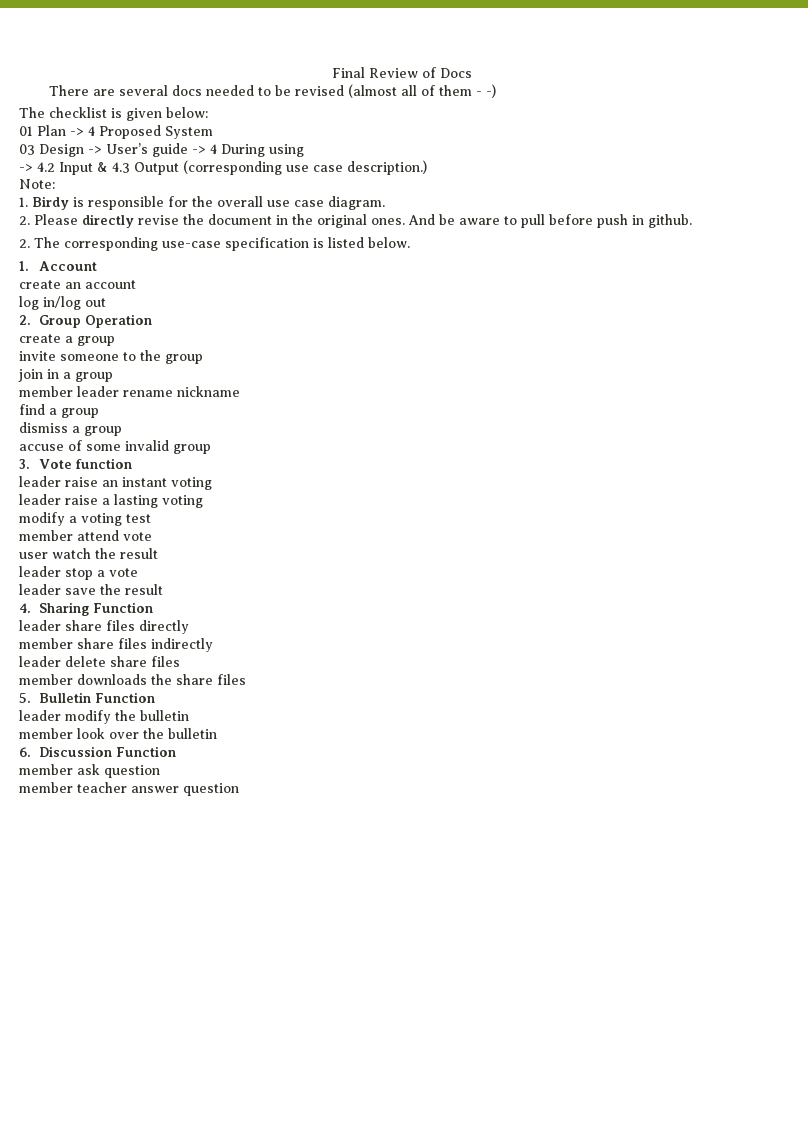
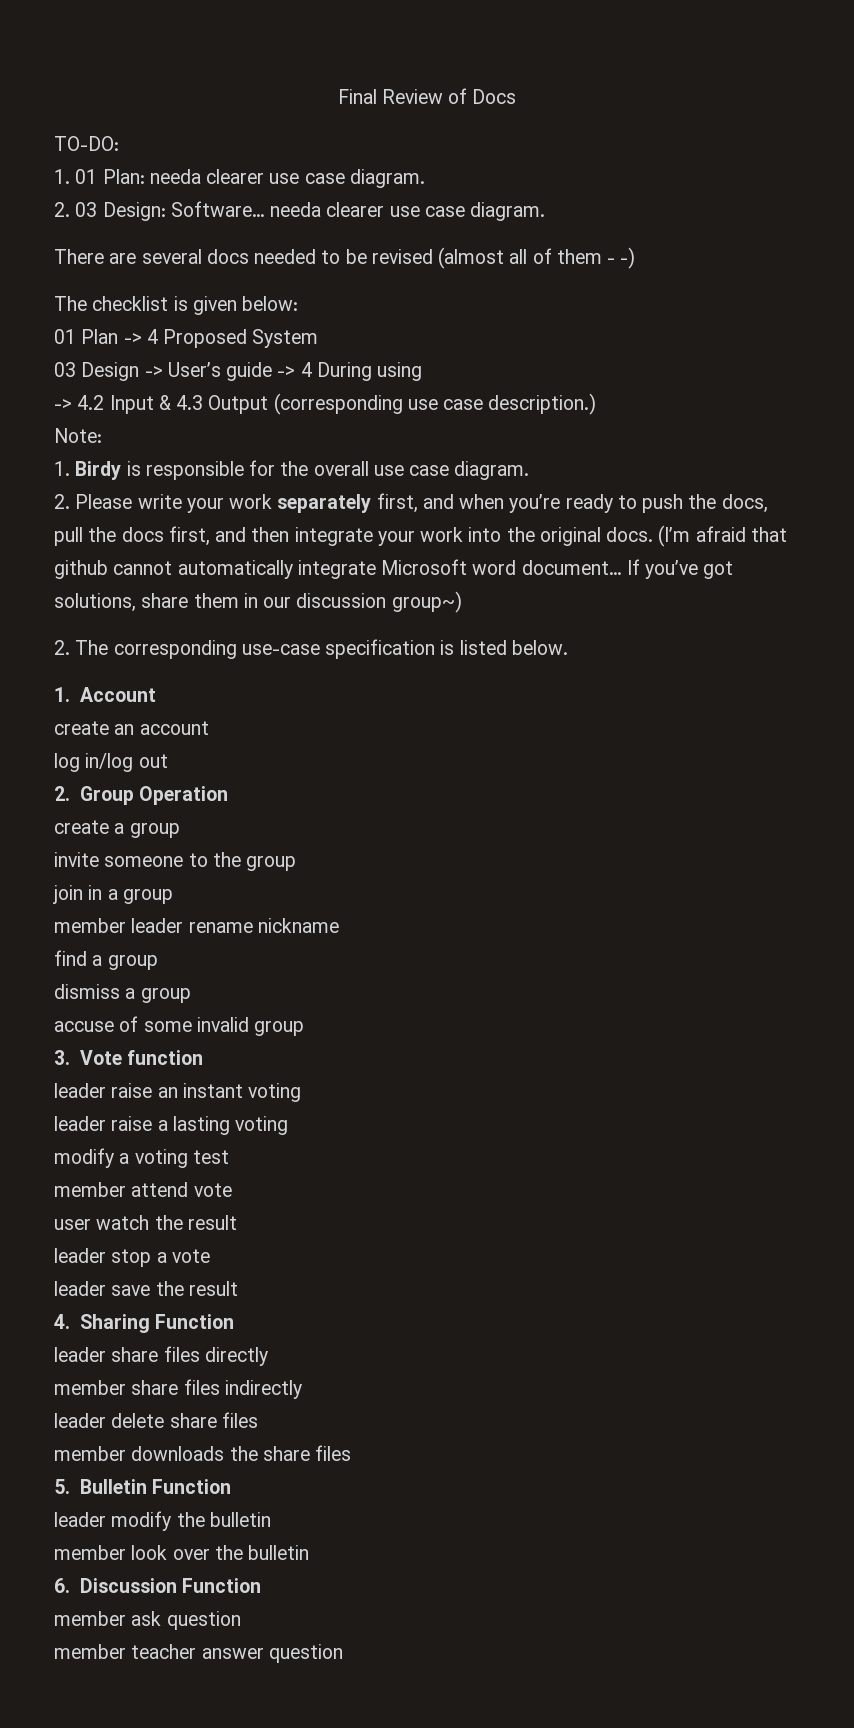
+ TO-DO:
+ 1. 01 Plan: needa clearer use case diagram.
+ 2. 03 Design: Software… needa clearer use case diagram.
- 2. Please directly revise the document in the original ones. And be aware to pull before push in github.
+ 2. Please write your work separately first, and when you’re ready to push the docs, pull the docs first, and then integrate your work into the original docs. (I’m afraid that github cannot automatically integrate Microsoft word document… If you’ve got solutions, share them in our discussion group~)

